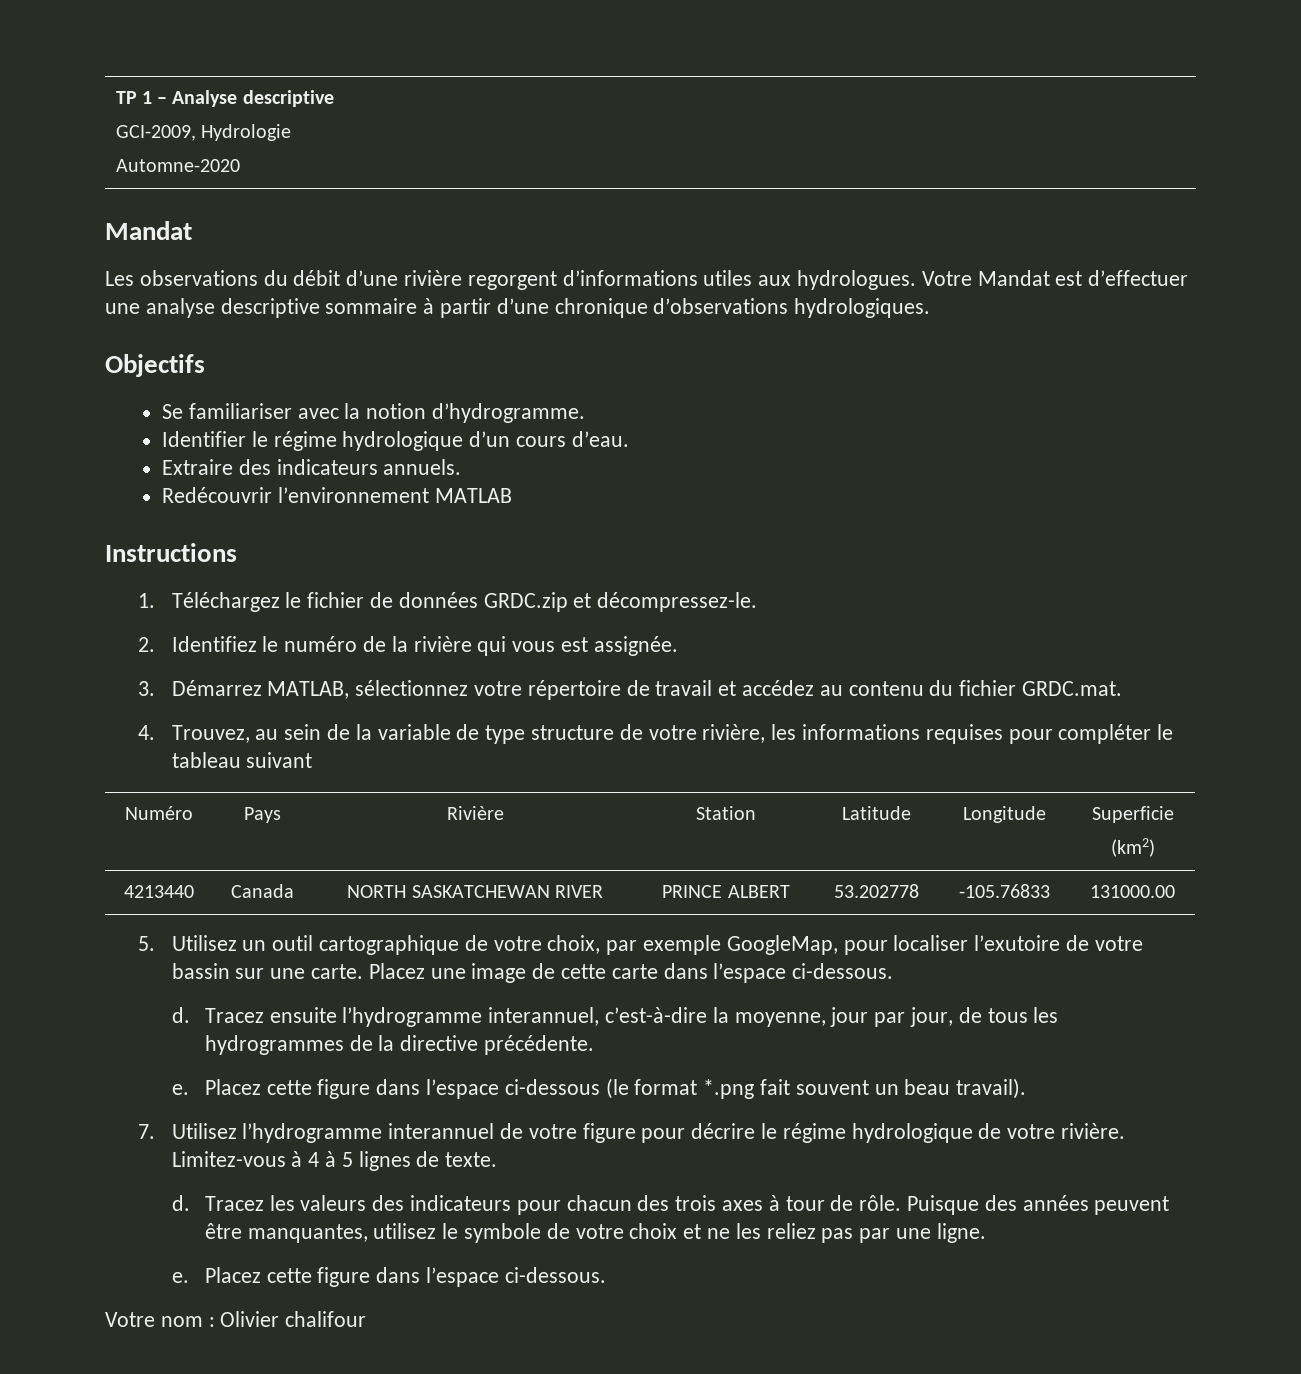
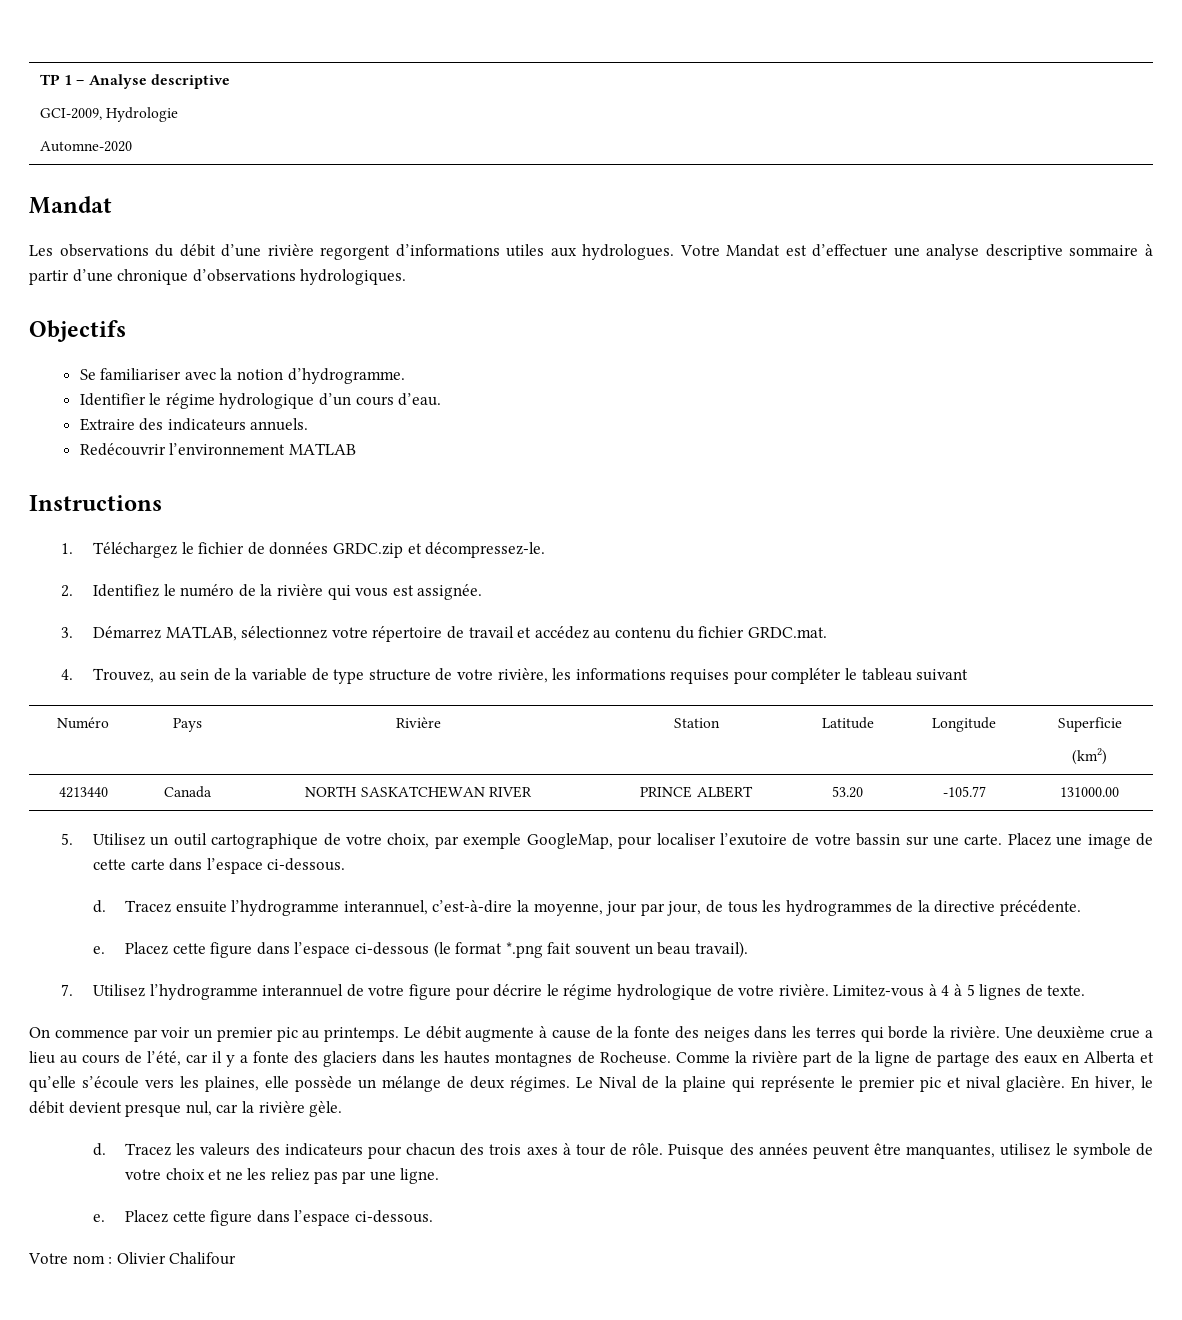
- 4213440 | Canada | NORTH SASKATCHEWAN RIVER | PRINCE ALBERT | 53.202778 | -105.76833 | 131000.00
+ 4213440 | Canada | NORTH SASKATCHEWAN RIVER | PRINCE ALBERT | 53.20 | -105.77 | 131000.00
+ On commence par voir un premier pic au printemps. Le débit augmente à cause de la fonte des neiges dans les terres qui borde la rivière. Une deuxième crue a lieu au cours de l’été, car il y a fonte des glaciers dans les hautes montagnes de Rocheuse. Comme la rivière part de la ligne de partage des eaux en Alberta et qu’elle s’écoule vers les plaines, elle possède un mélange de deux régimes. Le Nival de la plaine qui représente le premier pic et nival glacière. En hiver, le débit devient presque nul, car la rivière gèle.
- Votre nom : Olivier chalifour
+ Votre nom : Olivier Chalifour

